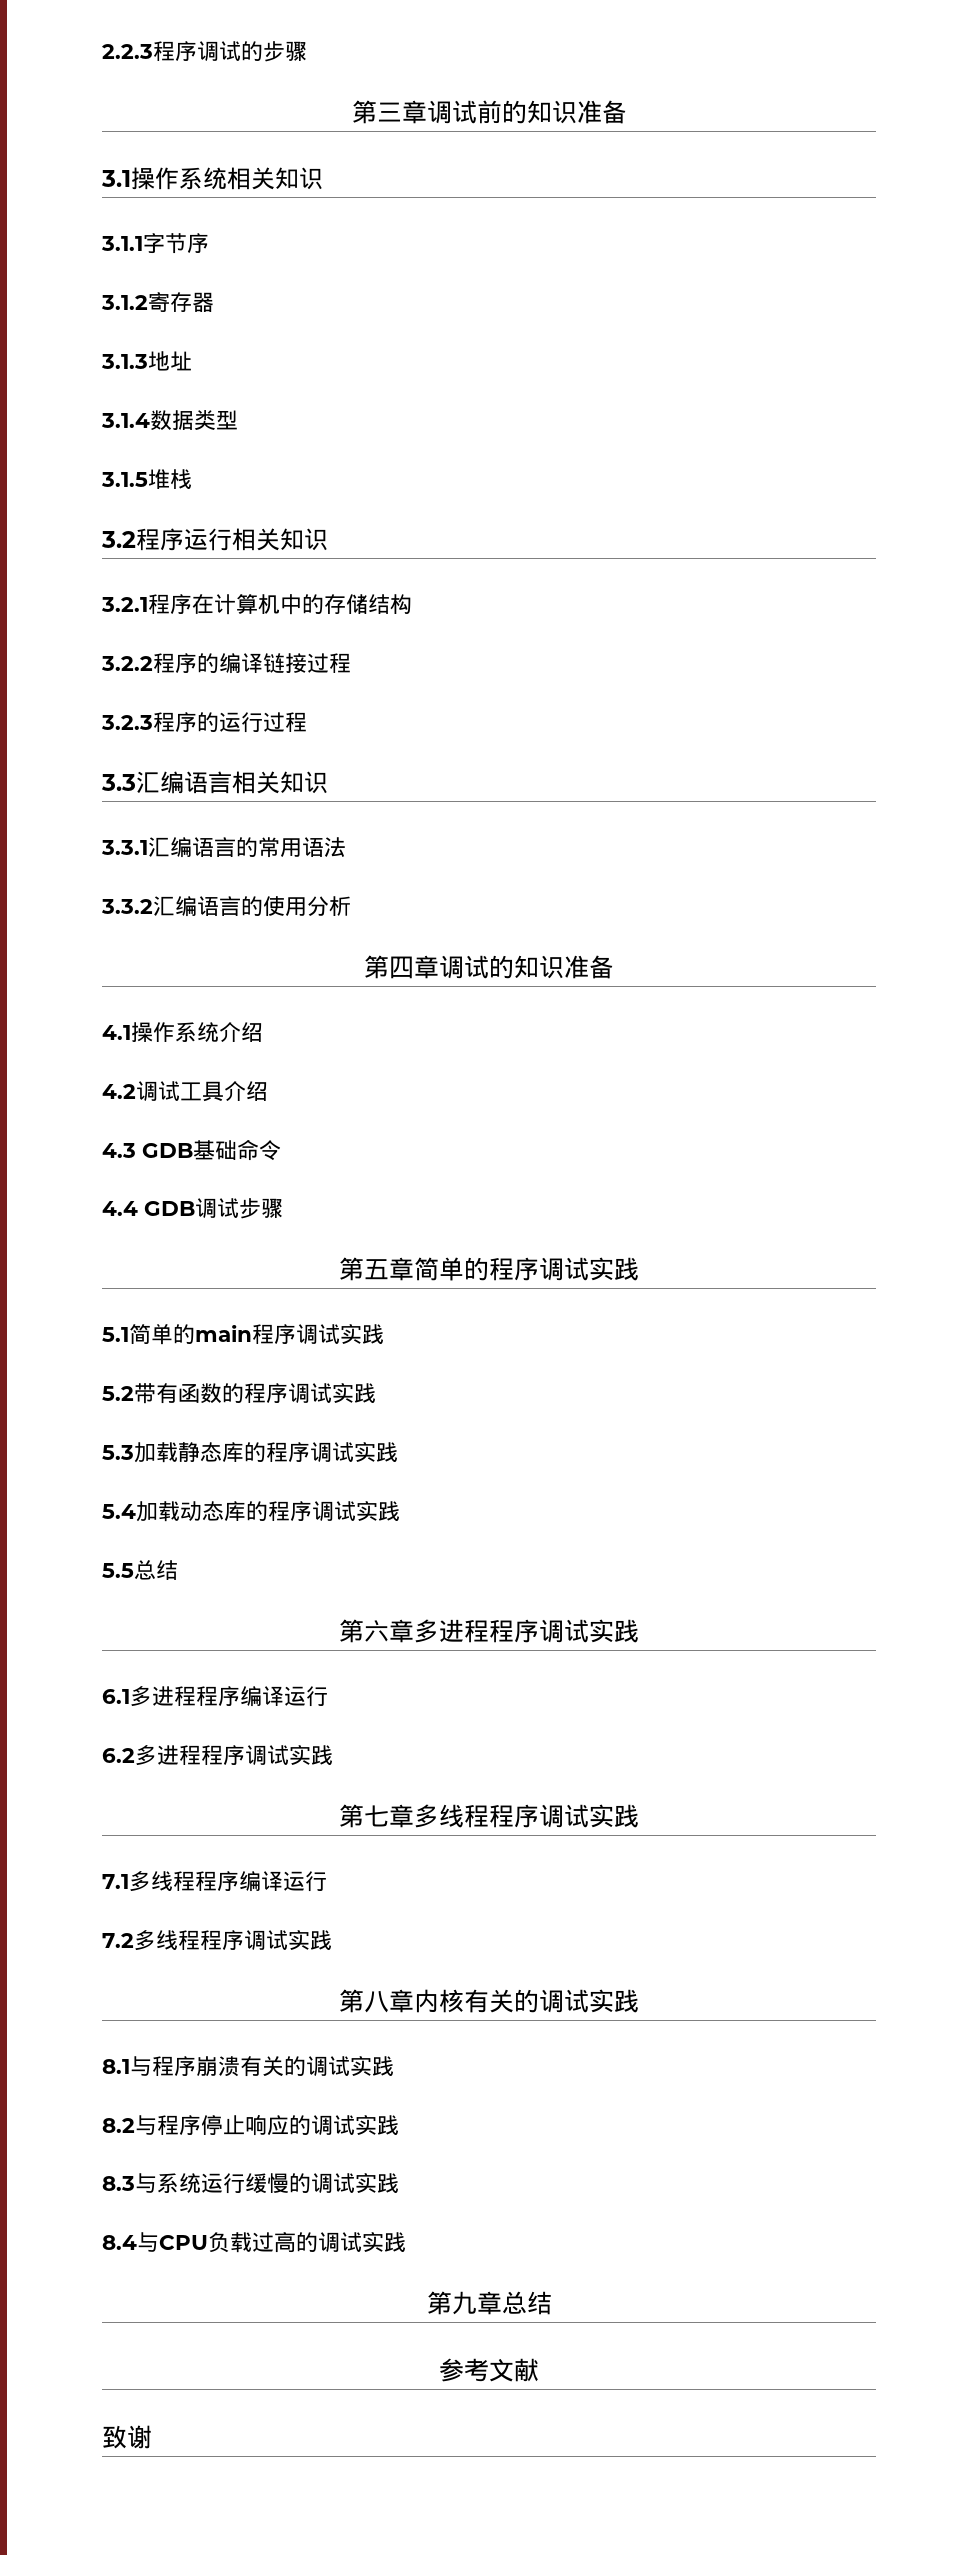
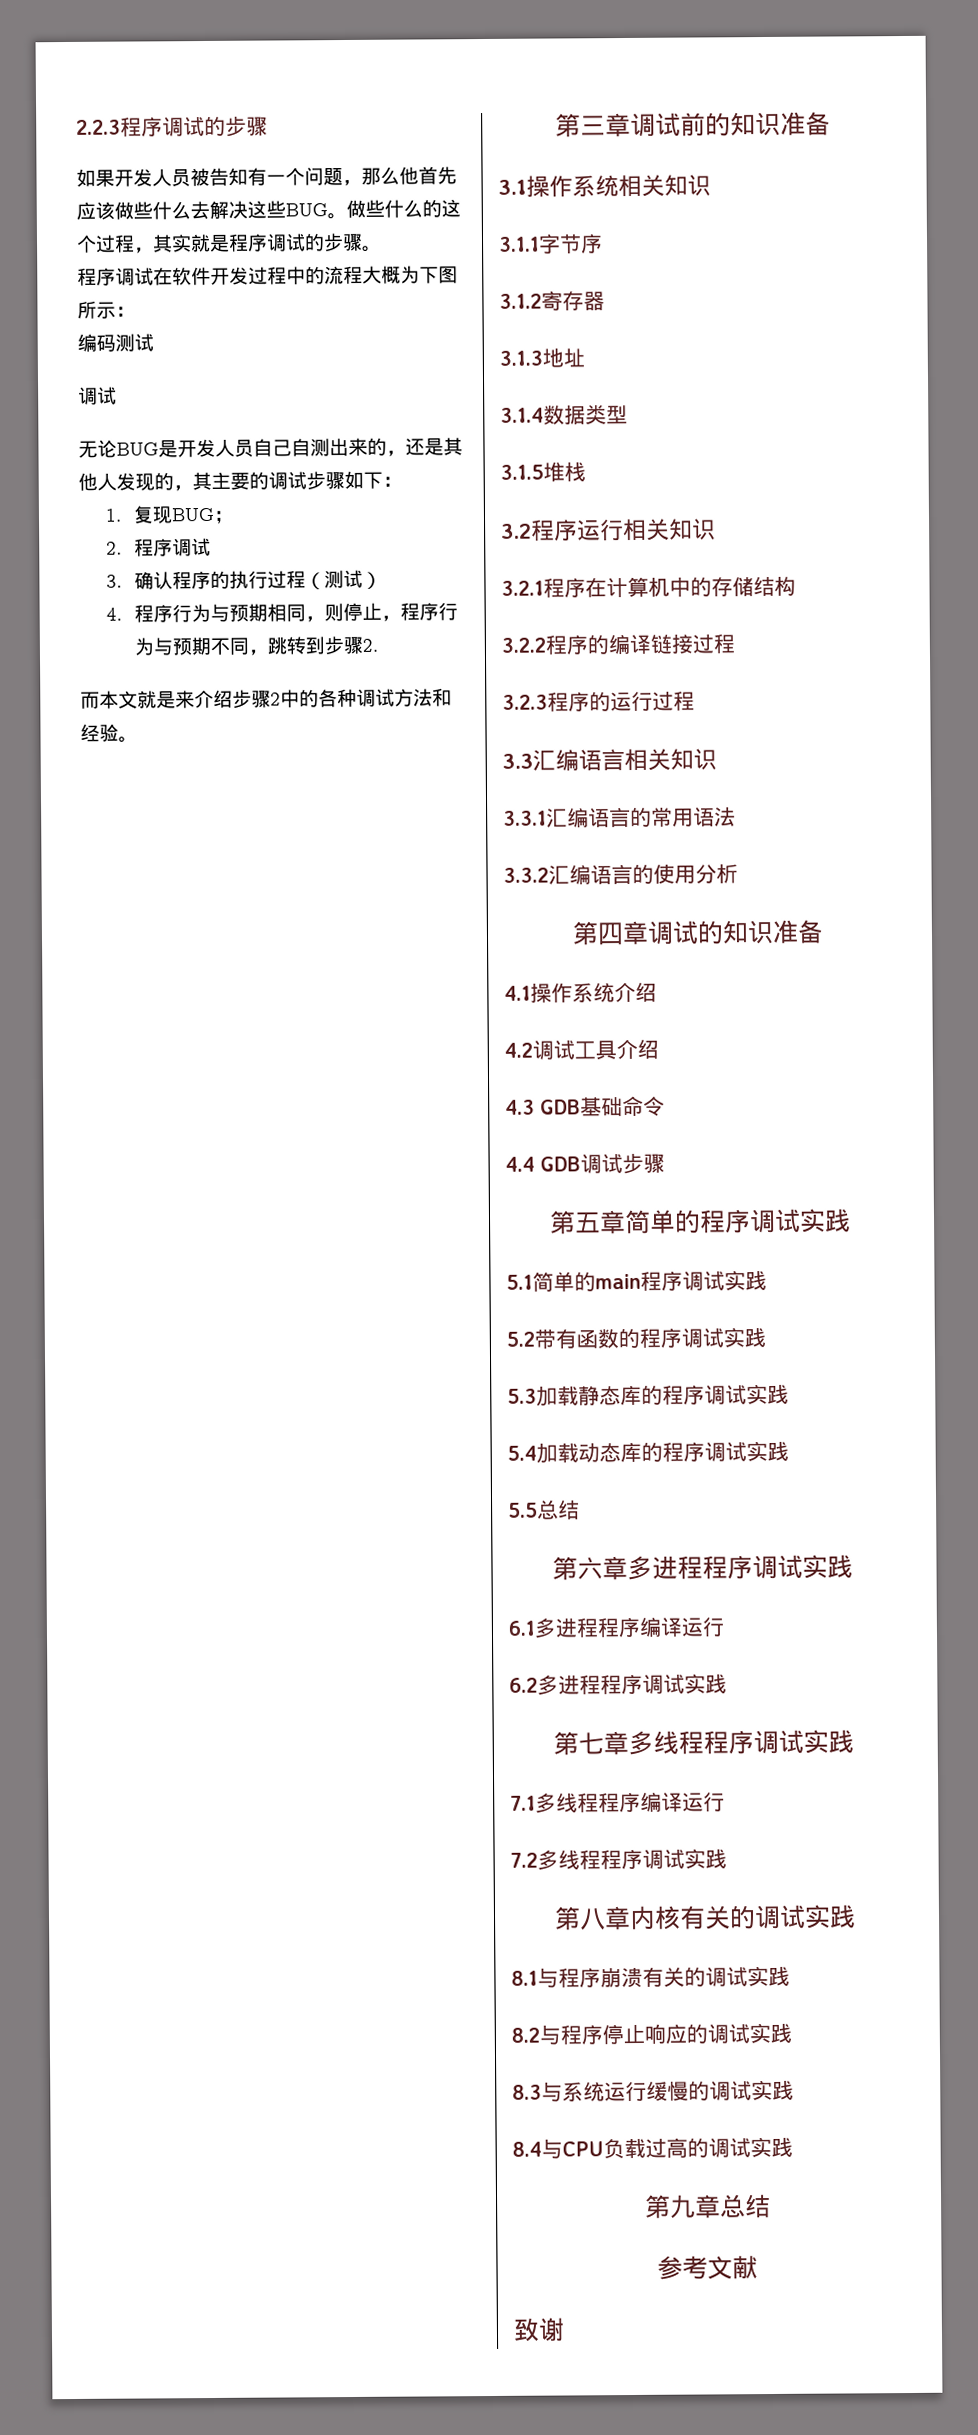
+ 如果开发人员被告知有一个问题，那么他首先应该做些什么去解决这些BUG。做些什么的这个过程，其实就是程序调试的步骤。
+ 程序调试在软件开发过程中的流程大概为下图所示：
+ 编码测试
+ 调试
+ 无论BUG是开发人员自己自测出来的，还是其他人发现的，其主要的调试步骤如下：
+ 1.复现BUG；
+ 2.程序调试
+ 3.确认程序的执行过程（测试）
+ 4.程序行为与预期相同，则停止，程序行为与预期不同，跳转到步骤2.
+ 而本文就是来介绍步骤2中的各种调试方法和经验。

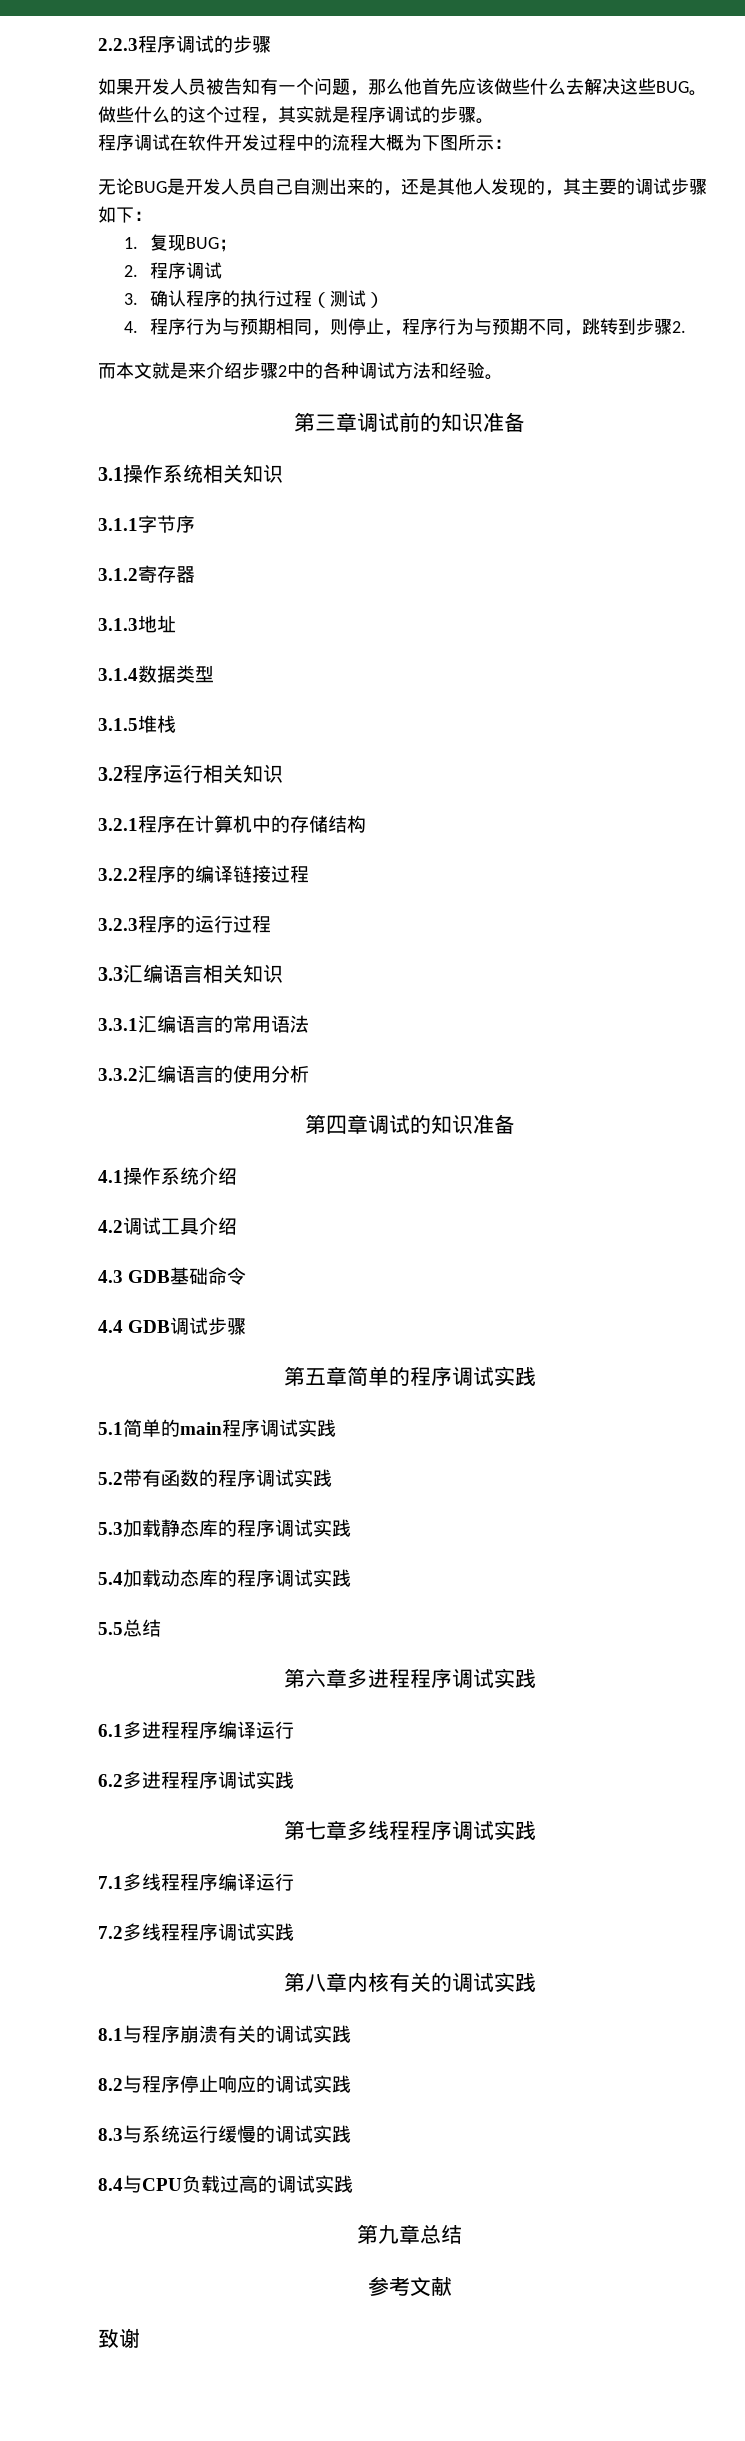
- 编码测试
- 调试

